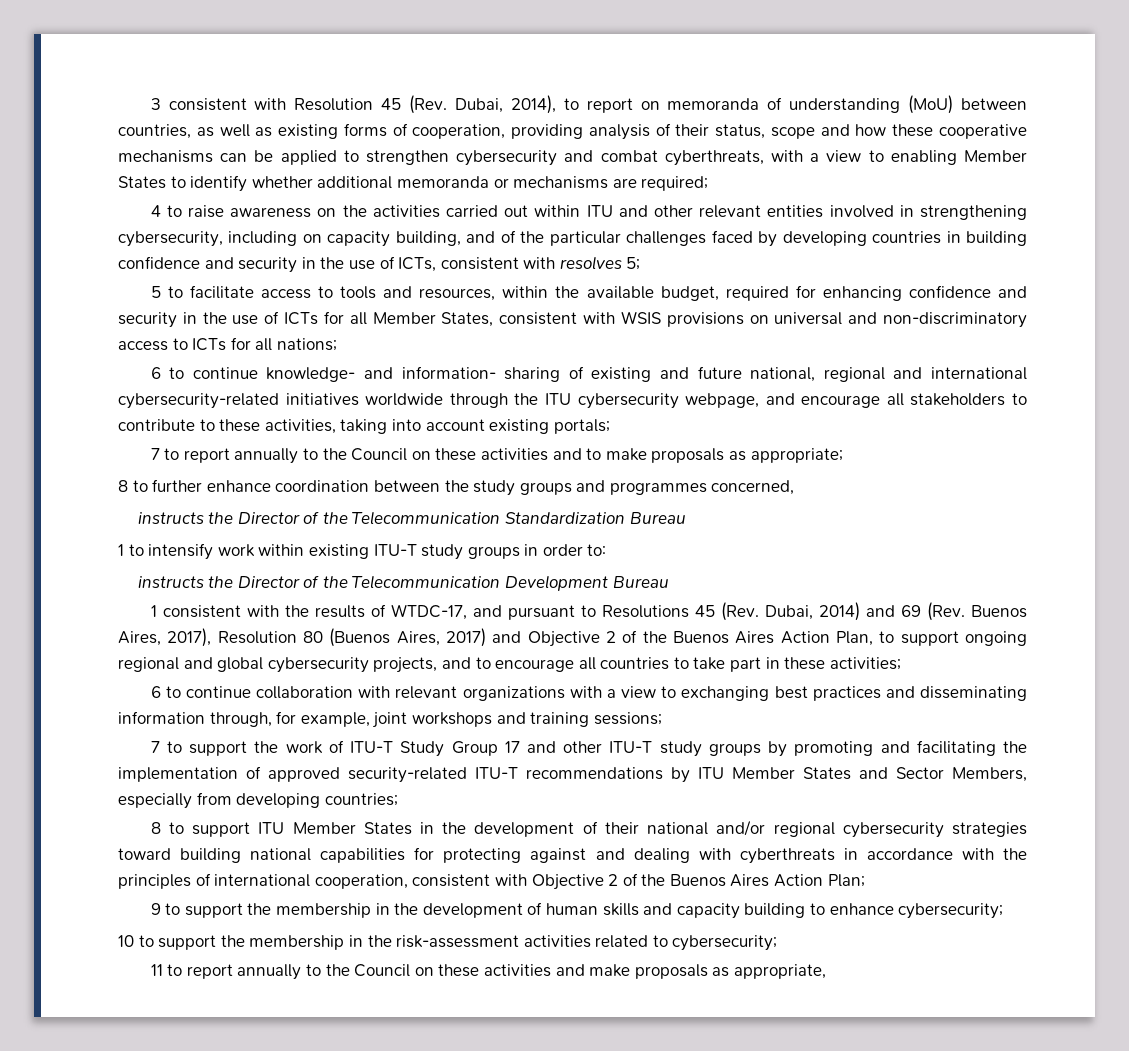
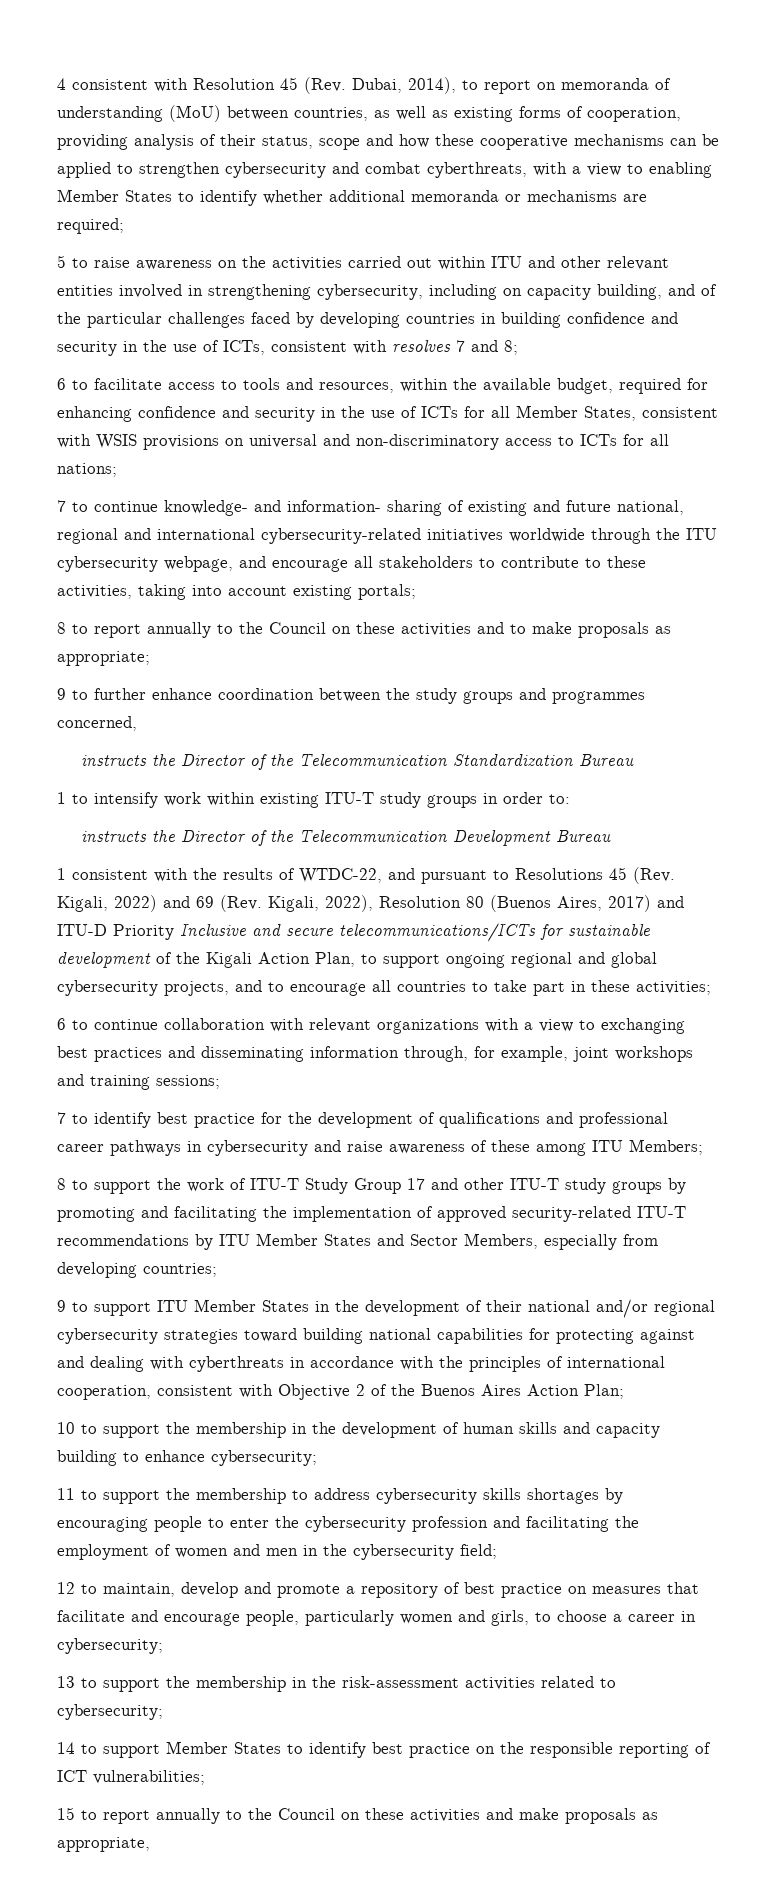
- 3 consistent with Resolution 45 (Rev. Dubai, 2014), to report on memoranda of understanding (MoU) between countries, as well as existing forms of cooperation, providing analysis of their status, scope and how these cooperative mechanisms can be applied to strengthen cybersecurity and combat cyberthreats, with a view to enabling Member States to identify whether additional memoranda or mechanisms are required;
+ 4 consistent with Resolution 45 (Rev. Dubai, 2014), to report on memoranda of understanding (MoU) between countries, as well as existing forms of cooperation, providing analysis of their status, scope and how these cooperative mechanisms can be applied to strengthen cybersecurity and combat cyberthreats, with a view to enabling Member States to identify whether additional memoranda or mechanisms are required;
- 4 to raise awareness on the activities carried out within ITU and other relevant entities involved in strengthening cybersecurity, including on capacity building, and of the particular challenges faced by developing countries in building confidence and security in the use of ICTs, consistent with resolves 5;
- 5 to facilitate access to tools and resources, within the available budget, required for enhancing confidence and security in the use of ICTs for all Member States, consistent with WSIS provisions on universal and non-discriminatory access to ICTs for all nations;
+ 5 to raise awareness on the activities carried out within ITU and other relevant entities involved in strengthening cybersecurity, including on capacity building, and of the particular challenges faced by developing countries in building confidence and security in the use of ICTs, consistent with resolves 7 and 8;
+ 6 to facilitate access to tools and resources, within the available budget, required for enhancing confidence and security in the use of ICTs for all Member States, consistent with WSIS provisions on universal and non-discriminatory access to ICTs for all nations;
- 6 to continue knowledge- and information- sharing of existing and future national, regional and international cybersecurity-related initiatives worldwide through the ITU cybersecurity webpage, and encourage all stakeholders to contribute to these activities, taking into account existing portals;
+ 7 to continue knowledge- and information- sharing of existing and future national, regional and international cybersecurity-related initiatives worldwide through the ITU cybersecurity webpage, and encourage all stakeholders to contribute to these activities, taking into account existing portals;
- 7 to report annually to the Council on these activities and to make proposals as appropriate;
+ 8 to report annually to the Council on these activities and to make proposals as appropriate;
- 8 to further enhance coordination between the study groups and programmes concerned,
+ 9 to further enhance coordination between the study groups and programmes concerned,
- 1 consistent with the results of WTDC-17, and pursuant to Resolutions 45 (Rev. Dubai, 2014) and 69 (Rev. Buenos Aires, 2017), Resolution 80 (Buenos Aires, 2017) and Objective 2 of the Buenos Aires Action Plan, to support ongoing regional and global cybersecurity projects, and to encourage all countries to take part in these activities;
+ 1 consistent with the results of WTDC-22, and pursuant to Resolutions 45 (Rev. Kigali, 2022) and 69 (Rev. Kigali, 2022), Resolution 80 (Buenos Aires, 2017) and ITU-D Priority Inclusive and secure telecommunications/ICTs for sustainable development of the Kigali Action Plan, to support ongoing regional and global cybersecurity projects, and to encourage all countries to take part in these activities;
- 7 to support the work of ITU-T Study Group 17 and other ITU-T study groups by promoting and facilitating the implementation of approved security-related ITU-T recommendations by ITU Member States and Sector Members, especially from developing countries;
+ 7 to identify best practice for the development of qualifications and professional career pathways in cybersecurity and raise awareness of these among ITU Members;
+ 8 to support the work of ITU-T Study Group 17 and other ITU-T study groups by promoting and facilitating the implementation of approved security-related ITU-T recommendations by ITU Member States and Sector Members, especially from developing countries;
- 8 to support ITU Member States in the development of their national and/or regional cybersecurity strategies toward building national capabilities for protecting against and dealing with cyberthreats in accordance with the principles of international cooperation, consistent with Objective 2 of the Buenos Aires Action Plan;
+ 9 to support ITU Member States in the development of their national and/or regional cybersecurity strategies toward building national capabilities for protecting against and dealing with cyberthreats in accordance with the principles of international cooperation, consistent with Objective 2 of the Buenos Aires Action Plan;
- 9 to support the membership in the development of human skills and capacity building to enhance cybersecurity;
+ 10 to support the membership in the development of human skills and capacity building to enhance cybersecurity;
- 10 to support the membership in the risk-assessment activities related to cybersecurity;
+ 11 to support the membership to address cybersecurity skills shortages by encouraging people to enter the cybersecurity profession and facilitating the employment of women and men in the cybersecurity field;
+ 12 to maintain, develop and promote a repository of best practice on measures that facilitate and encourage people, particularly women and girls, to choose a career in cybersecurity;
+ 13 to support the membership in the risk-assessment activities related to cybersecurity;
- 11 to report annually to the Council on these activities and make proposals as appropriate,
+ 14 to support Member States to identify best practice on the responsible reporting of ICT vulnerabilities;
+ 15 to report annually to the Council on these activities and make proposals as appropriate,

